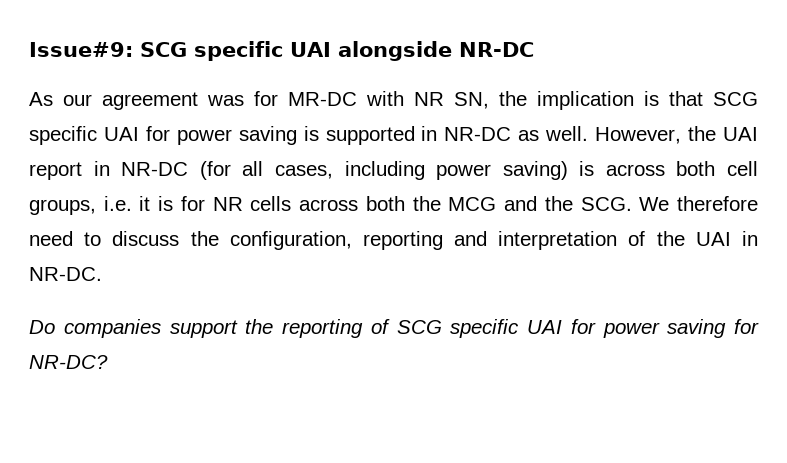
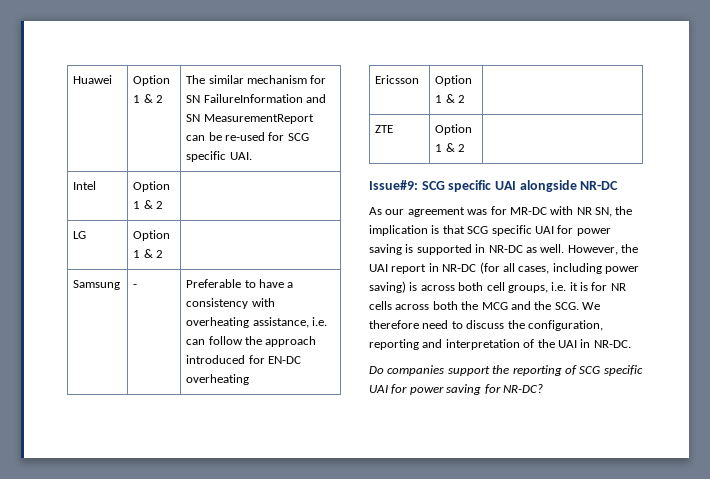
+ Huawei | Option 1 & 2 | The similar mechanism for SN FailureInformation and SN MeasurementReport can be re-used for SCG specific UAI.
+ Intel | Option 1 & 2 |
+ LG | Option 1 & 2 |
+ Samsung | - | Preferable to have a consistency with overheating assistance, i.e. can follow the approach introduced for EN-DC overheating
+ Ericsson | Option 1 & 2 |
+ ZTE | Option 1 & 2 |

